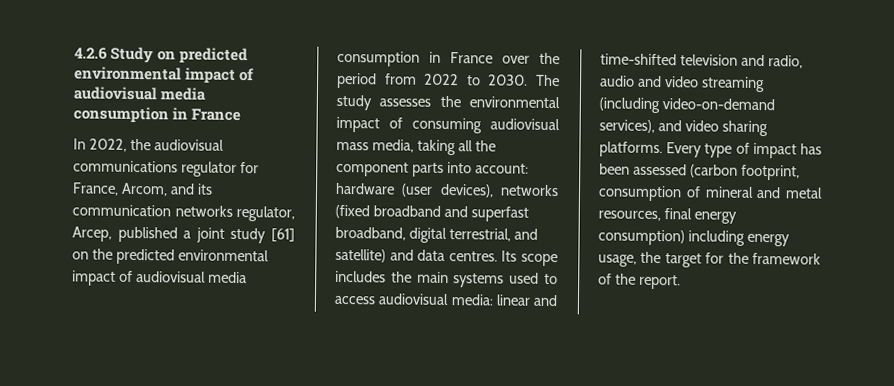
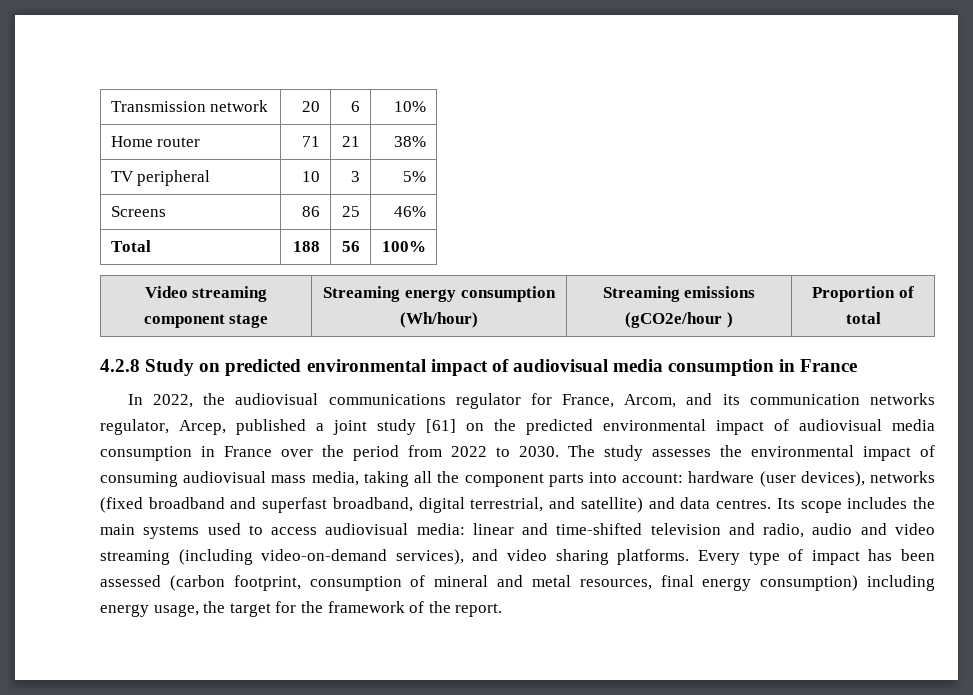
- 4.2.6 Study on predicted environmental impact of audiovisual media consumption in France
+ Transmission network | 20 | 6 | 10%
+ Home router | 71 | 21 | 38%
+ TV peripheral | 10 | 3 | 5%
+ Screens | 86 | 25 | 46%
+ Total | 188 | 56 | 100%
+ Video streaming component stage | Streaming energy consumption (Wh/hour) | Streaming emissions (gCO2e/hour ) | Proportion of total
+ 4.2.8 Study on predicted environmental impact of audiovisual media consumption in France

